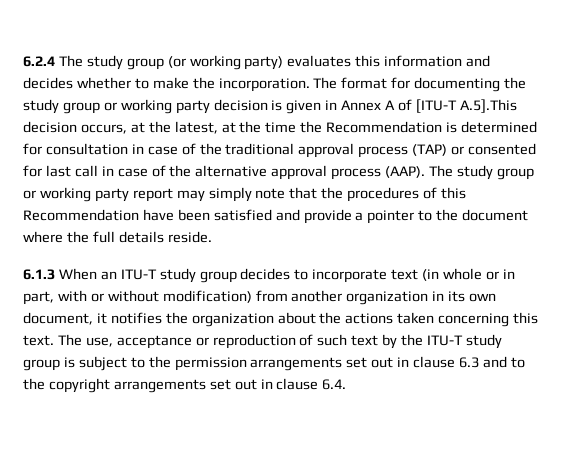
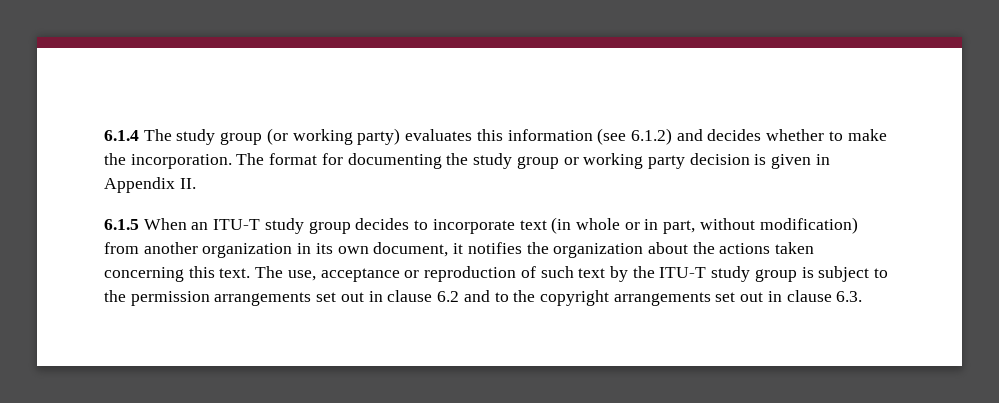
- 6.2.4 The study group (or working party) evaluates this information and decides whether to make the incorporation.
+ 6.1.4 The study group (or working party) evaluates this information (see 6.1.2) and decides whether to make the incorporation.
- The format for documenting the study group or working party decision is given in Annex A of [ITU-T A.5].This decision occurs, at the latest, at the time the Recommendation is determined for consultation in case of the traditional approval process (TAP) or consented for last call in case of the alternative approval process (AAP). The study group or working party report may simply note that the procedures of this Recommendation have been satisfied and provide a pointer to the document where the full details reside.
- 6.1.3 When an ITU-T study group decides to incorporate text (in whole or in part, with or without modification) from another organization in its own document, it notifies the organization about the actions taken concerning this text.
+ The format for documenting the study group or working party decision is given in Appendix II.
+ 6.1.5 When an ITU-T study group decides to incorporate text (in whole or in part, without modification) from another organization in its own document, it notifies the organization about the actions taken concerning this text.
- The use, acceptance or reproduction of such text by the ITU-T study group is subject to the permission arrangements set out in clause 6.3 and to the copyright arrangements set out in clause 6.4.
+ The use, acceptance or reproduction of such text by the ITU-T study group is subject to the permission arrangements set out in clause 6.2 and to the copyright arrangements set out in clause 6.3.

